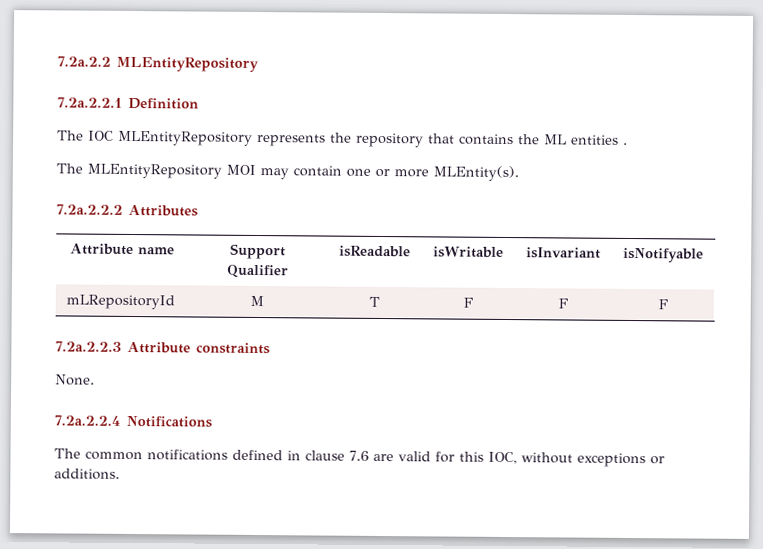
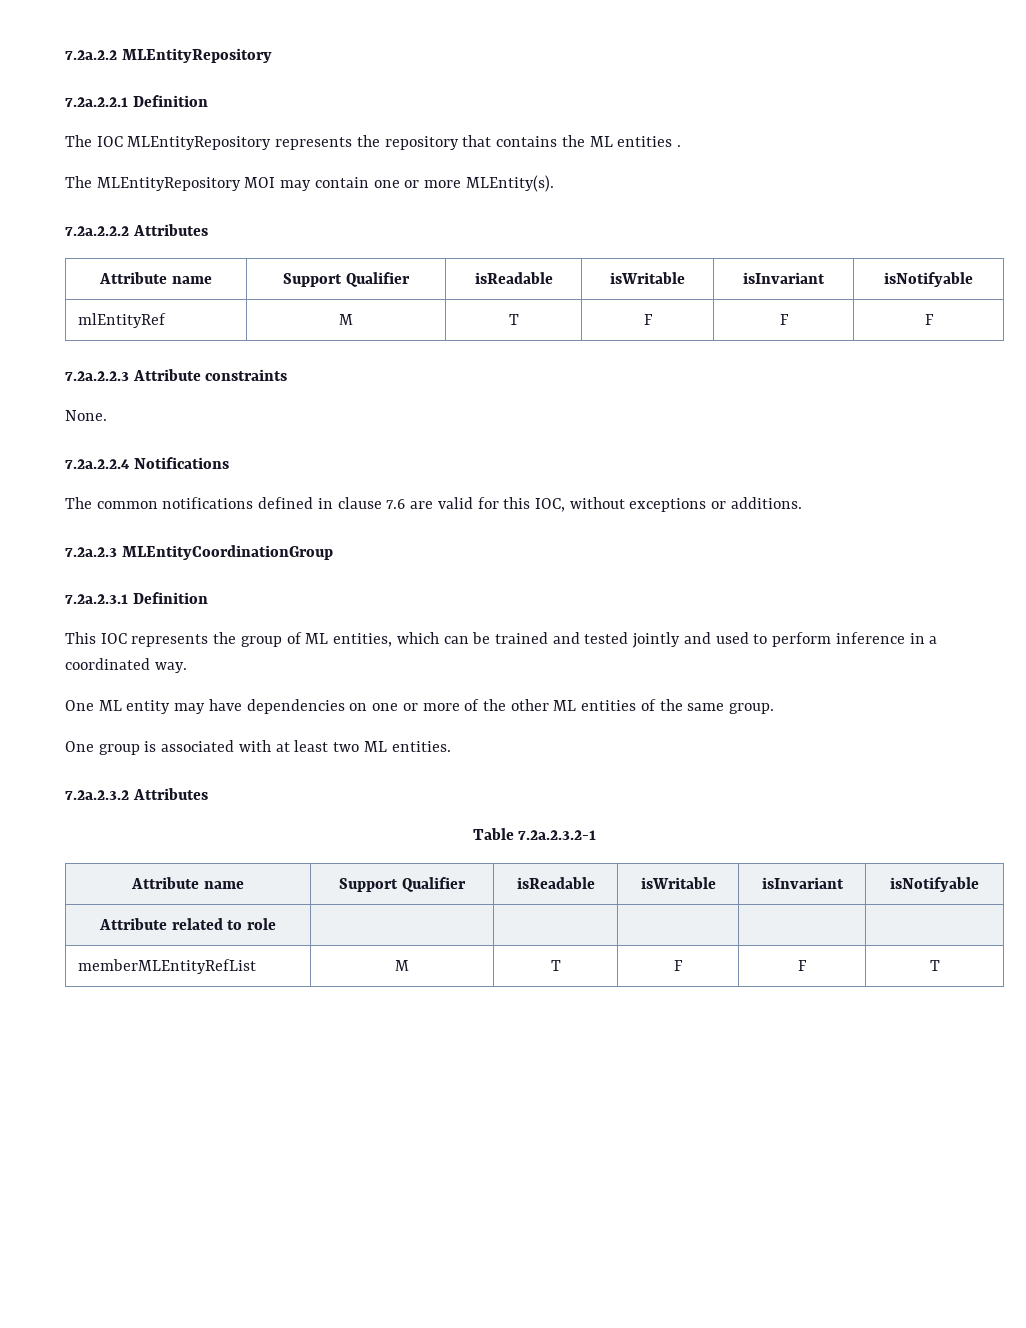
- mLRepositoryId | M | T | F | F | F
+ mlEntityRef | M | T | F | F | F
+ 7.2a.2.3 MLEntityCoordinationGroup
+ 7.2a.2.3.1 Definition
+ This IOC represents the group of ML entities, which can be trained and tested jointly and used to perform inference in a coordinated way.
+ One ML entity may have dependencies on one or more of the other ML entities of the same group.
+ One group is associated with at least two ML entities.
+ 7.2a.2.3.2 Attributes
+ Table 7.2a.2.3.2-1
+ Attribute name | Support Qualifier | isReadable | isWritable | isInvariant | isNotifyable
+ Attribute related to role | | | | |
+ memberMLEntityRefList | M | T | F | F | T

